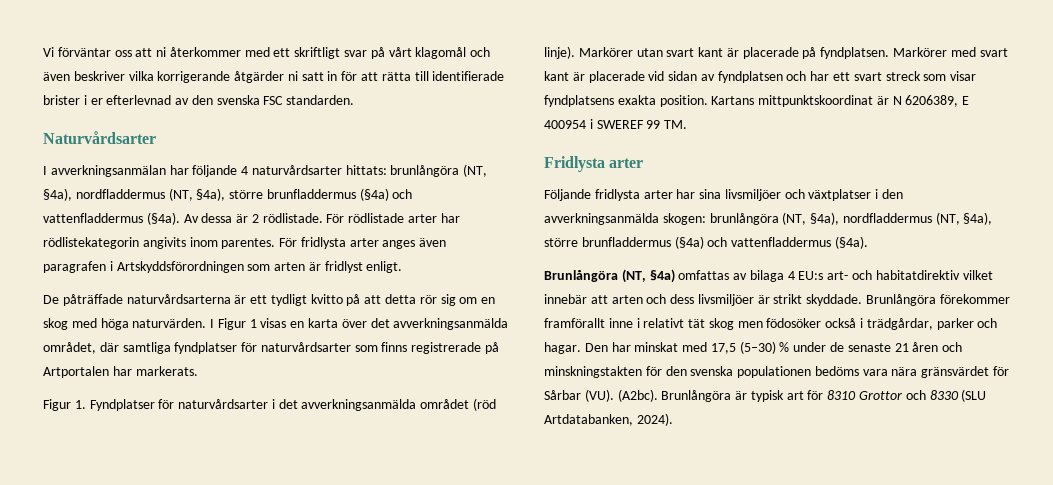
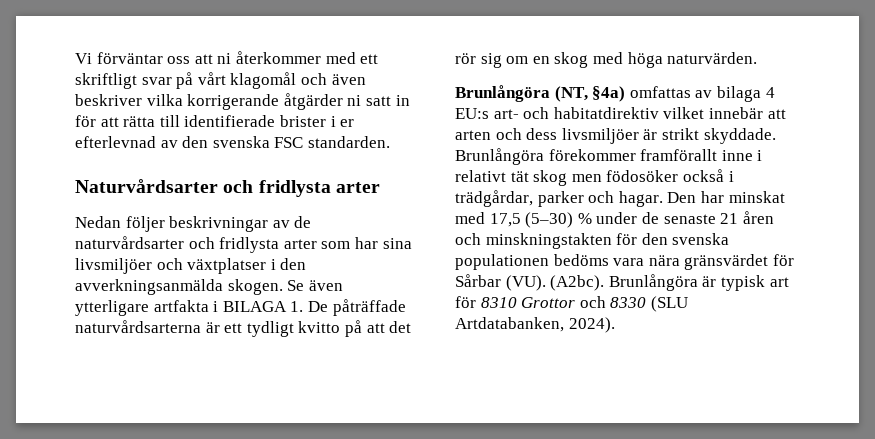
- Naturvårdsarter
- I avverkningsanmälan har följande 4 naturvårdsarter hittats: brunlångöra (NT, §4a), nordfladdermus (NT, §4a), större brunfladdermus (§4a) och vattenfladdermus (§4a). Av dessa är 2 rödlistade. För rödlistade arter har rödlistekategorin angivits inom parentes. För fridlysta arter anges även paragrafen i Artskyddsförordningen som arten är fridlyst enligt.
- De påträffade naturvårdsarterna är ett tydligt kvitto på att detta rör sig om en skog med höga naturvärden. I Figur 1 visas en karta över det avverkningsanmälda området, där samtliga fyndplatser för naturvårdsarter som finns registrerade på Artportalen har markerats.
- Figur 1. Fyndplatser för naturvårdsarter i det avverkningsanmälda området (röd linje). Markörer utan svart kant är placerade på fyndplatsen. Markörer med svart kant är placerade vid sidan av fyndplatsen och har ett svart streck som visar fyndplatsens exakta position. Kartans mittpunktskoordinat är N 6206389, E 400954 i SWEREF 99 TM.
- Fridlysta arter
- Följande fridlysta arter har sina livsmiljöer och växtplatser i den avverkningsanmälda skogen: brunlångöra (NT, §4a), nordfladdermus (NT, §4a), större brunfladdermus (§4a) och vattenfladdermus (§4a).
+ Naturvårdsarter och fridlysta arter
+ Nedan följer beskrivningar av de naturvårdsarter och fridlysta arter som har sina livsmiljöer och växtplatser i den avverkningsanmälda skogen. Se även ytterligare artfakta i BILAGA 1. De påträffade naturvårdsarterna är ett tydligt kvitto på att det rör sig om en skog med höga naturvärden.

